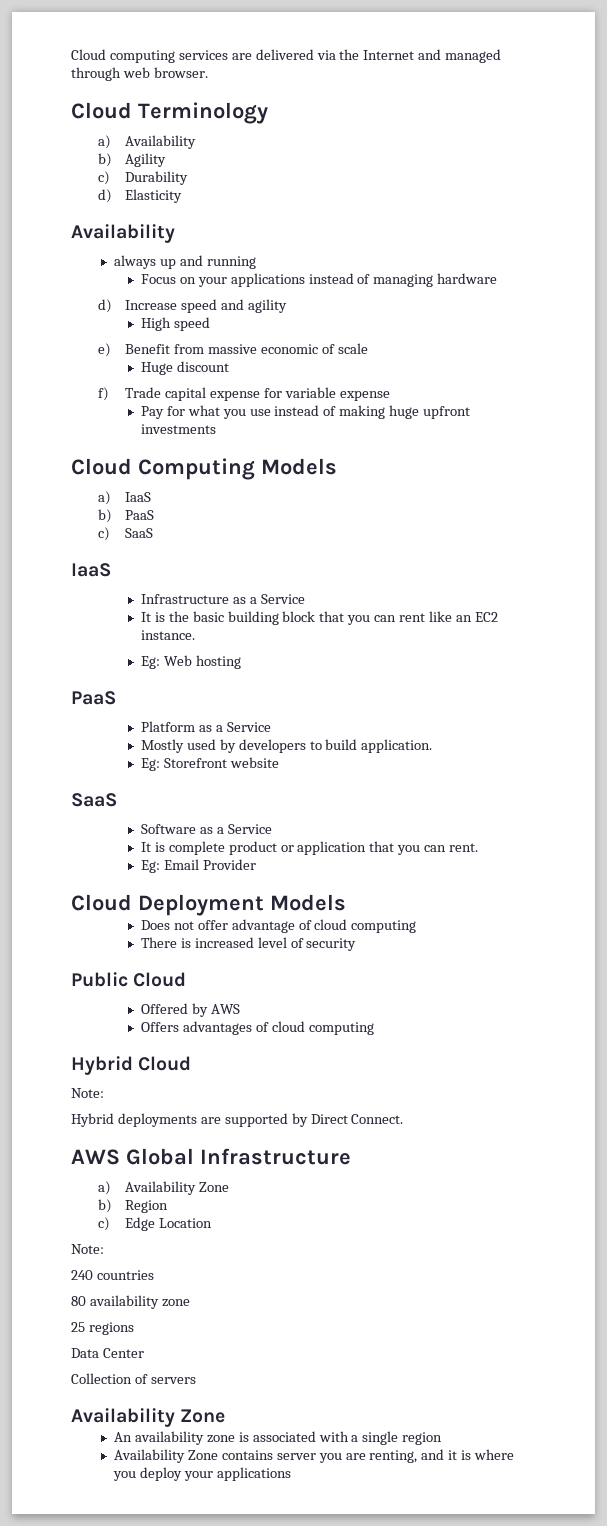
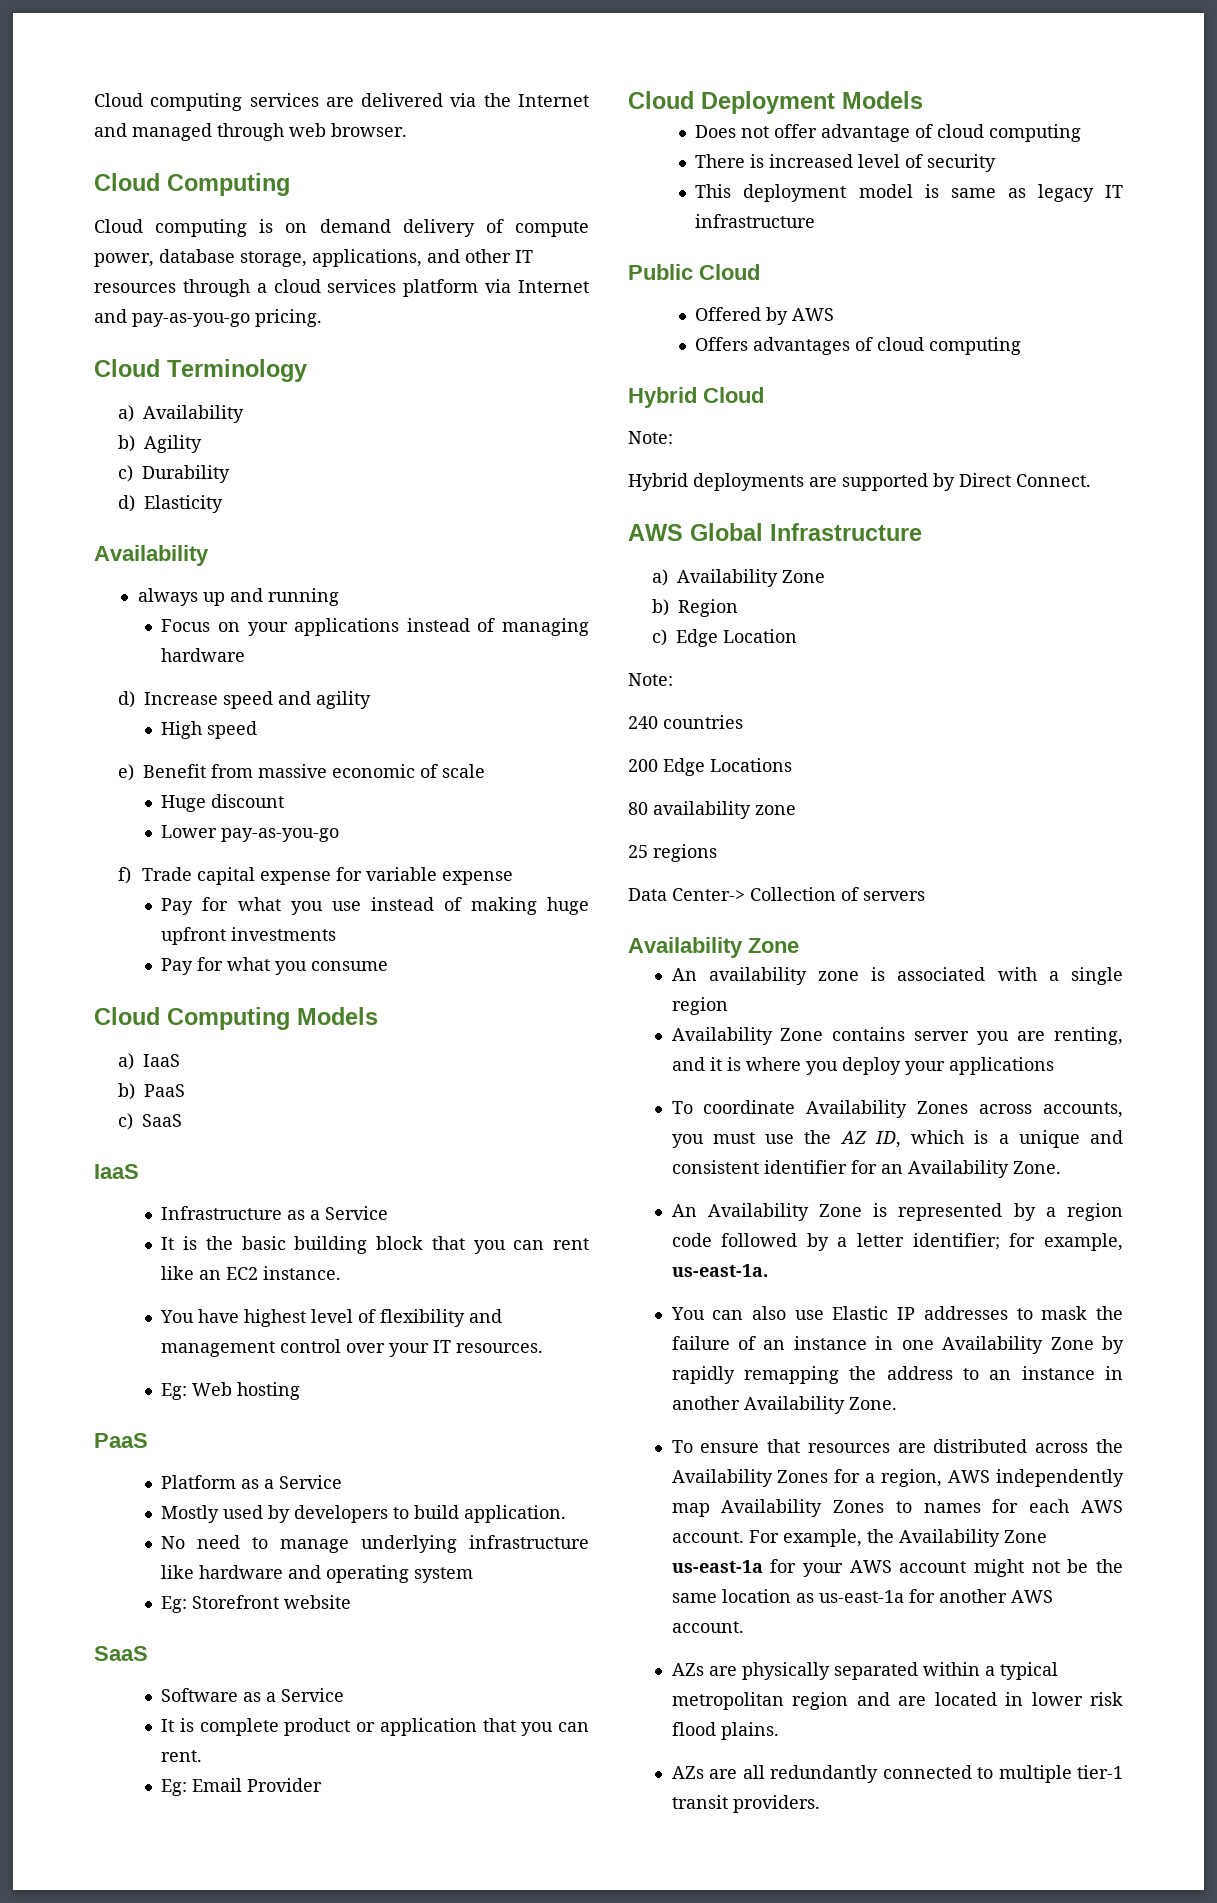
  Cloud computing services are delivered via the Internet and managed through web browser.
+ Cloud Computing
+ Cloud computing is on demand delivery of compute power, database storage, applications, and other IT resources through a cloud services platform via Internet and pay-as-you-go pricing.
+ Lower pay-as-you-go
+ Pay for what you consume
+ You have highest level of flexibility and management control over your IT resources.
+ No need to manage underlying infrastructure like hardware and operating system
+ This deployment model is same as legacy IT infrastructure
+ 200 Edge Locations
- Data Center
- Collection of servers
+ Data Center-> Collection of servers
+ To coordinate Availability Zones across accounts, you must use the AZ ID, which is a unique and consistent identifier for an Availability Zone.
+ An Availability Zone is represented by a region code followed by a letter identifier; for example, us-east-1a.
+ You can also use Elastic IP addresses to mask the failure of an instance in one Availability Zone by rapidly remapping the address to an instance in another Availability Zone.
+ To ensure that resources are distributed across the Availability Zones for a region, AWS independently map Availability Zones to names for each AWS account. For example, the Availability Zone us-east-1a for your AWS account might not be the same location as us-east-1a for another AWS account.
+ AZs are physically separated within a typical metropolitan region and are located in lower risk flood plains.
+ AZs are all redundantly connected to multiple tier-1 transit providers.

